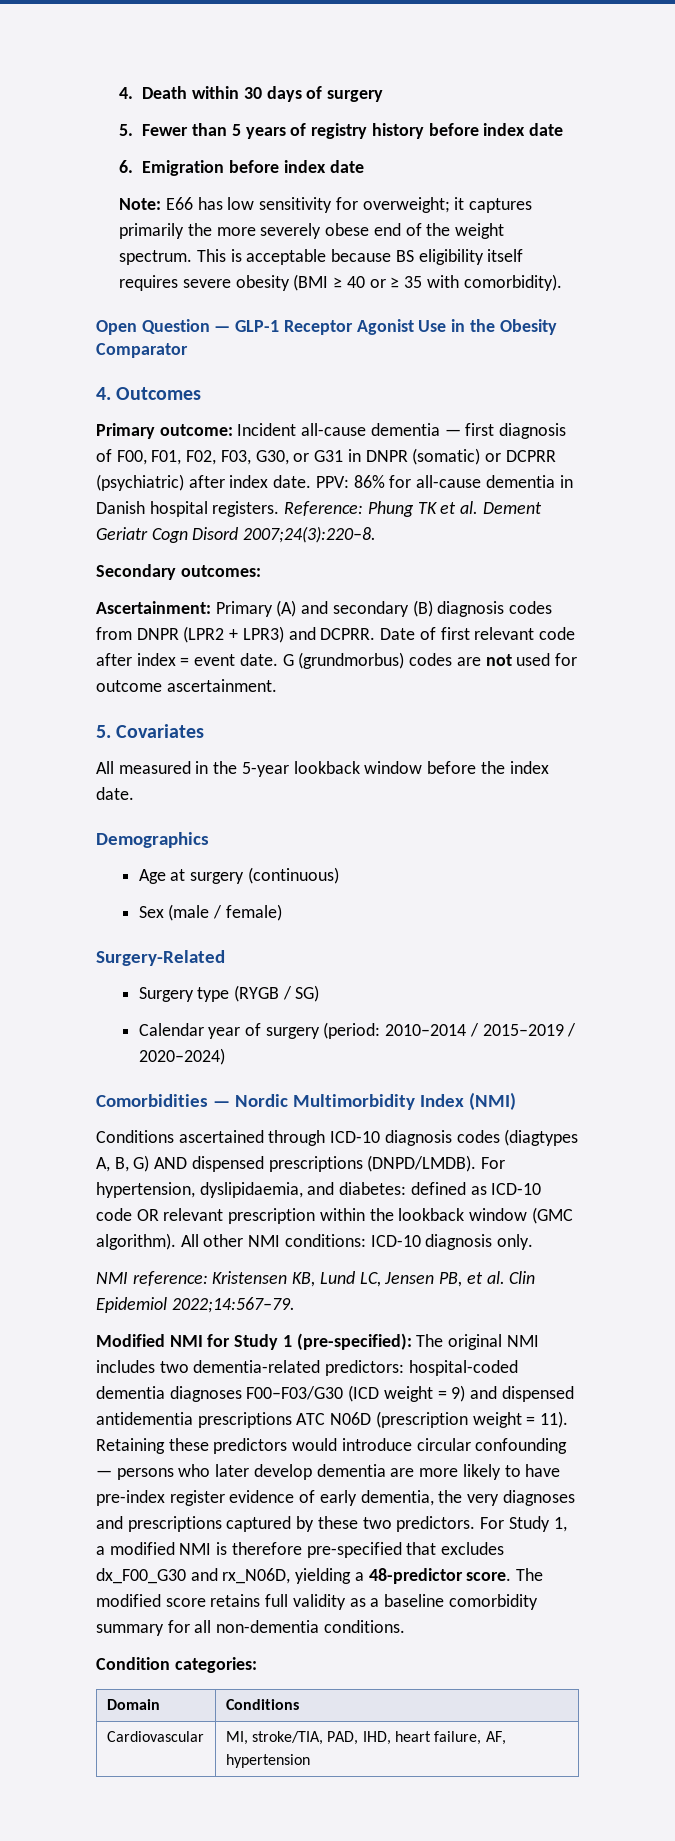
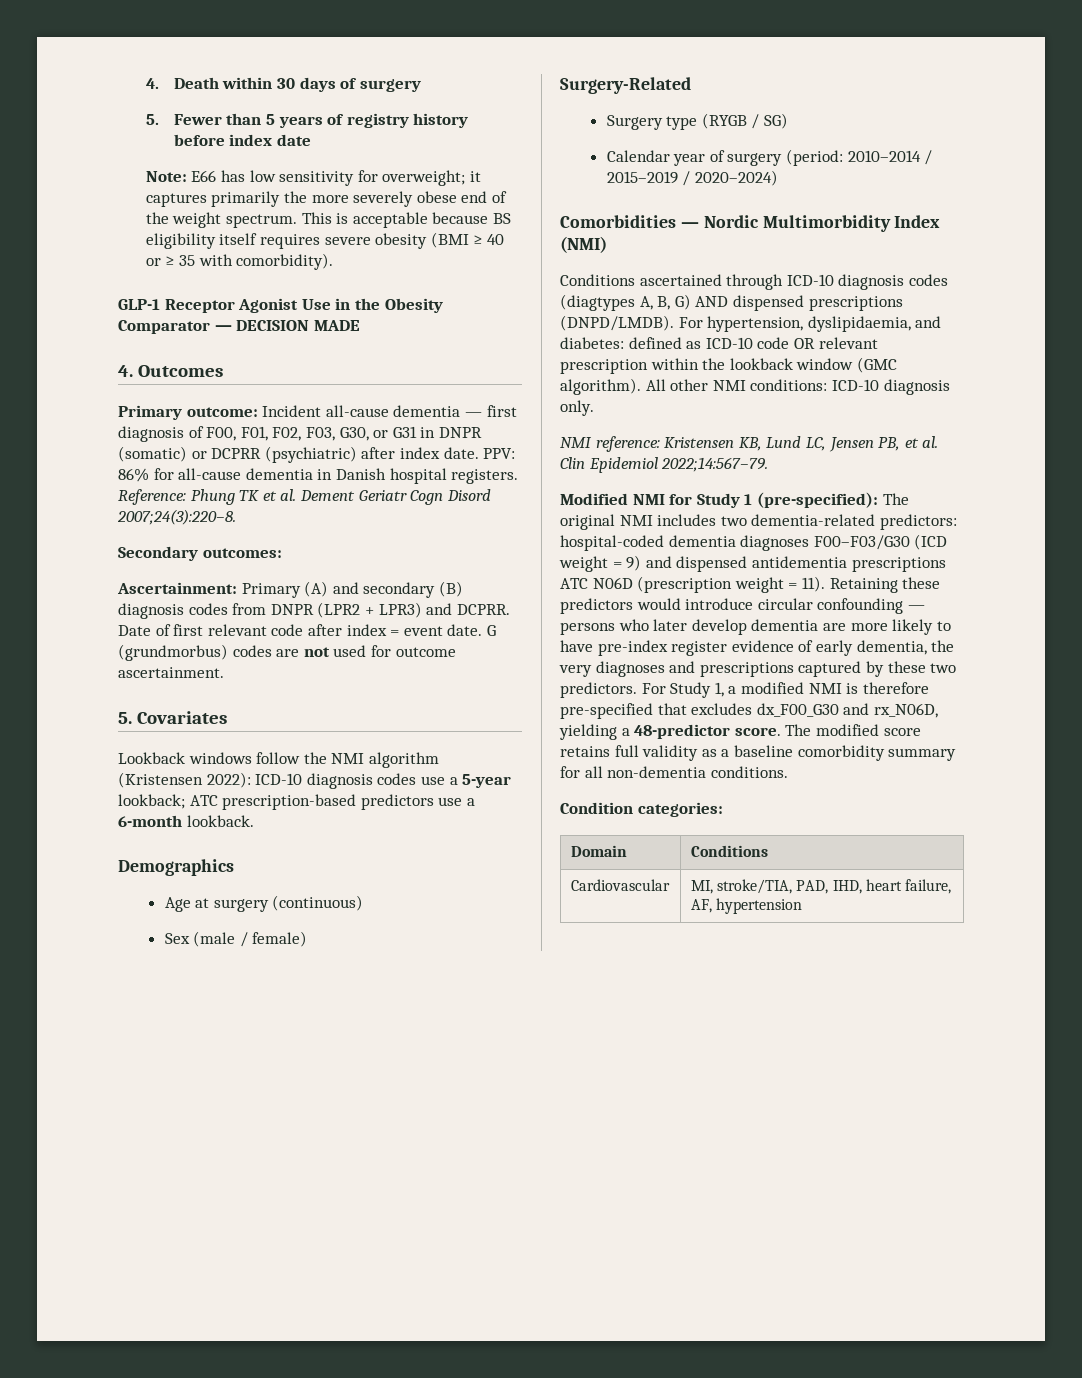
- 6. Emigration before index date
- Open Question — GLP-1 Receptor Agonist Use in the Obesity Comparator
+ GLP-1 Receptor Agonist Use in the Obesity Comparator — DECISION MADE
- All measured in the 5-year lookback window before the index date.
+ Lookback windows follow the NMI algorithm (Kristensen 2022): ICD-10 diagnosis codes use a 5-year lookback; ATC prescription-based predictors use a 6-month lookback.

